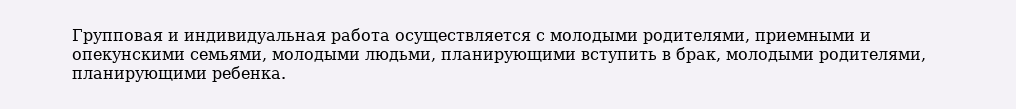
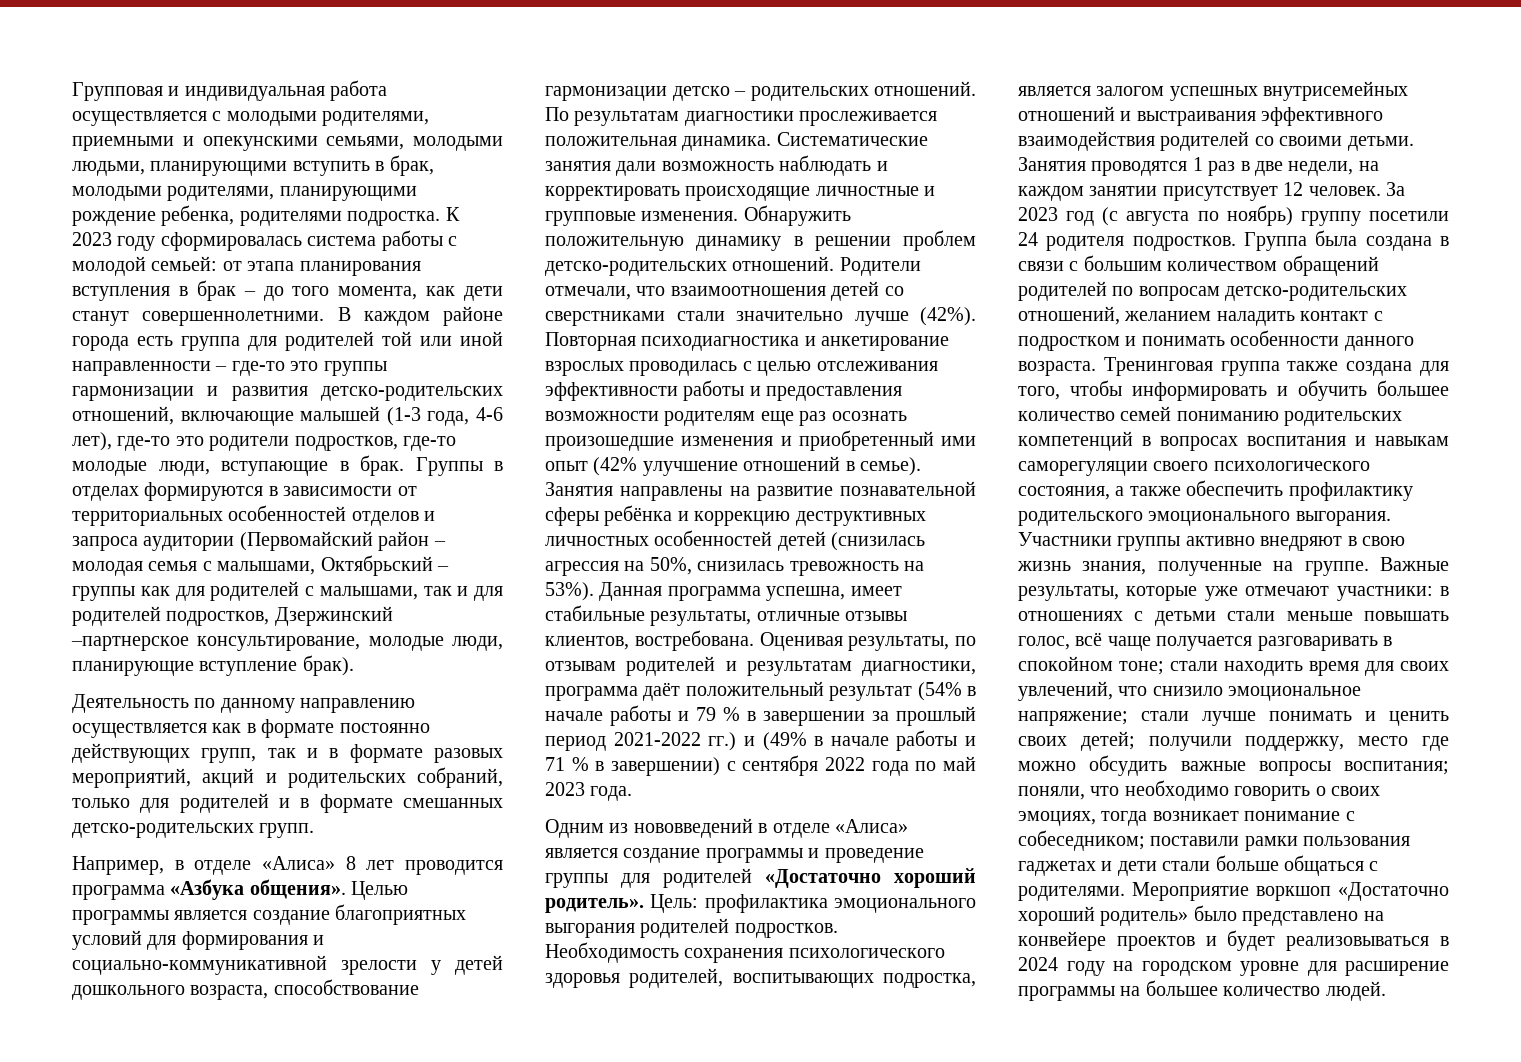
- Групповая и индивидуальная работа осуществляется с молодыми родителями, приемными и опекунскими семьями, молодыми людьми, планирующими вступить в брак, молодыми родителями, планирующими ребенка.
+ Групповая и индивидуальная работа осуществляется с молодыми родителями, приемными и опекунскими семьями, молодыми людьми, планирующими вступить в брак, молодыми родителями, планирующими рождение ребенка, родителями подростка. К 2023 году сформировалась система работы с молодой семьей: от этапа планирования вступления в брак – до того момента, как дети станут совершеннолетними. В каждом районе города есть группа для родителей той или иной направленности – где-то это группы гармонизации и развития детско-родительских отношений, включающие малышей (1-3 года, 4-6 лет), где-то это родители подростков, где-то молодые люди, вступающие в брак. Группы в отделах формируются в зависимости от территориальных особенностей отделов и запроса аудитории (Первомайский район – молодая семья с малышами, Октябрьский – группы как для родителей с малышами, так и для родителей подростков, Дзержинский –партнерское консультирование, молодые люди, планирующие вступление брак).
+ Деятельность по данному направлению осуществляется как в формате постоянно действующих групп, так и в формате разовых мероприятий, акций и родительских собраний, только для родителей и в формате смешанных детско-родительских групп.
+ Например, в отделе «Алиса» 8 лет проводится программа «Азбука общения». Целью программы является создание благоприятных условий для формирования и социально-коммуникативной зрелости у детей дошкольного возраста, способствование гармонизации детско – родительских отношений. По результатам диагностики прослеживается положительная динамика. Систематические занятия дали возможность наблюдать и корректировать происходящие личностные и групповые изменения. Обнаружить положительную динамику в решении проблем детско-родительских отношений. Родители отмечали, что взаимоотношения детей со сверстниками стали значительно лучше (42%). Повторная психодиагностика и анкетирование взрослых проводилась с целью отслеживания эффективности работы и предоставления возможности родителям еще раз осознать произошедшие изменения и приобретенный ими опыт (42% улучшение отношений в семье). Занятия направлены на развитие познавательной сферы ребёнка и коррекцию деструктивных личностных особенностей детей (снизилась агрессия на 50%, снизилась тревожность на 53%). Данная программа успешна, имеет стабильные результаты, отличные отзывы клиентов, востребована. Оценивая результаты, по отзывам родителей и результатам диагностики, программа даёт положительный результат (54% в начале работы и 79 % в завершении за прошлый период 2021-2022 гг.) и (49% в начале работы и 71 % в завершении) с сентября 2022 года по май 2023 года.
+ Одним из нововведений в отделе «Алиса» является создание программы и проведение группы для родителей «Достаточно хороший родитель». Цель: профилактика эмоционального выгорания родителей подростков. Необходимость сохранения психологического здоровья родителей, воспитывающих подростка, является залогом успешных внутрисемейных отношений и выстраивания эффективного взаимодействия родителей со своими детьми. Занятия проводятся 1 раз в две недели, на каждом занятии присутствует 12 человек. За 2023 год (с августа по ноябрь) группу посетили 24 родителя подростков. Группа была создана в связи с большим количеством обращений родителей по вопросам детско-родительских отношений, желанием наладить контакт с подростком и понимать особенности данного возраста. Тренинговая группа также создана для того, чтобы информировать и обучить большее количество семей пониманию родительских компетенций в вопросах воспитания и навыкам саморегуляции своего психологического состояния, а также обеспечить профилактику родительского эмоционального выгорания. Участники группы активно внедряют в свою жизнь знания, полученные на группе. Важные результаты, которые уже отмечают участники: в отношениях с детьми стали меньше повышать голос, всё чаще получается разговаривать в спокойном тоне; стали находить время для своих увлечений, что снизило эмоциональное напряжение; стали лучше понимать и ценить своих детей; получили поддержку, место где можно обсудить важные вопросы воспитания; поняли, что необходимо говорить о своих эмоциях, тогда возникает понимание с собеседником; поставили рамки пользования гаджетах и дети стали больше общаться с родителями. Мероприятие воркшоп «Достаточно хороший родитель» было представлено на конвейере проектов и будет реализовываться в 2024 году на городском уровне для расширение программы на большее количество людей.

